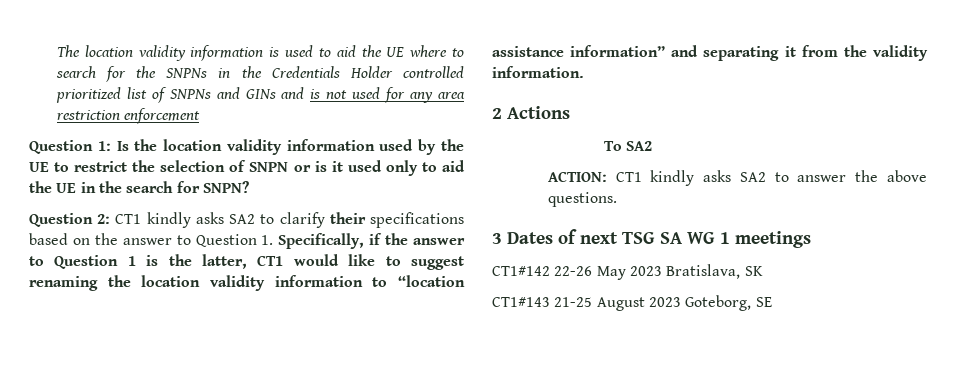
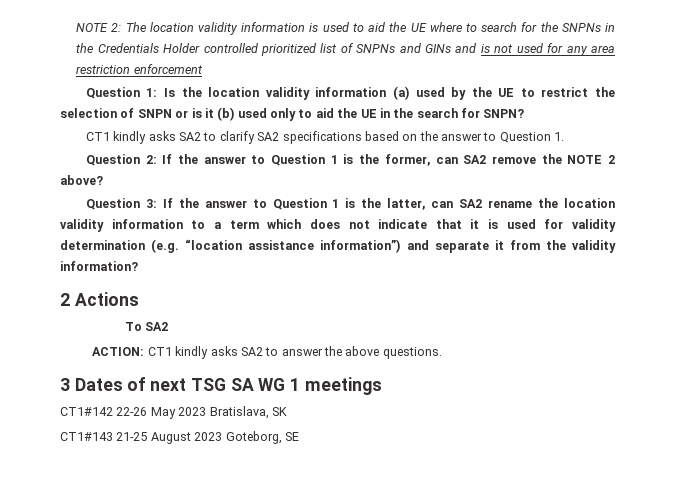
- The location validity information is used to aid the UE where to search for the SNPNs in the Credentials Holder controlled prioritized list of SNPNs and GINs and is not used for any area restriction enforcement
+ NOTE 2: The location validity information is used to aid the UE where to search for the SNPNs in the Credentials Holder controlled prioritized list of SNPNs and GINs and is not used for any area restriction enforcement
- Question 1: Is the location validity information used by the UE to restrict the selection of SNPN or is it used only to aid the UE in the search for SNPN?
+ Question 1: Is the location validity information (a) used by the UE to restrict the selection of SNPN or is it (b) used only to aid the UE in the search for SNPN?
- Question 2: CT1 kindly asks SA2 to clarify their specifications based on the answer to Question 1. Specifically, if the answer to Question 1 is the latter, CT1 would like to suggest renaming the location validity information to “location assistance information” and separating it from the validity information.
+ CT1 kindly asks SA2 to clarify SA2 specifications based on the answer to Question 1.
+ Question 2: If the answer to Question 1 is the former, can SA2 remove the NOTE 2 above?
+ Question 3: If the answer to Question 1 is the latter, can SA2 rename the location validity information to a term which does not indicate that it is used for validity determination (e.g. “location assistance information”) and separate it from the validity information?

